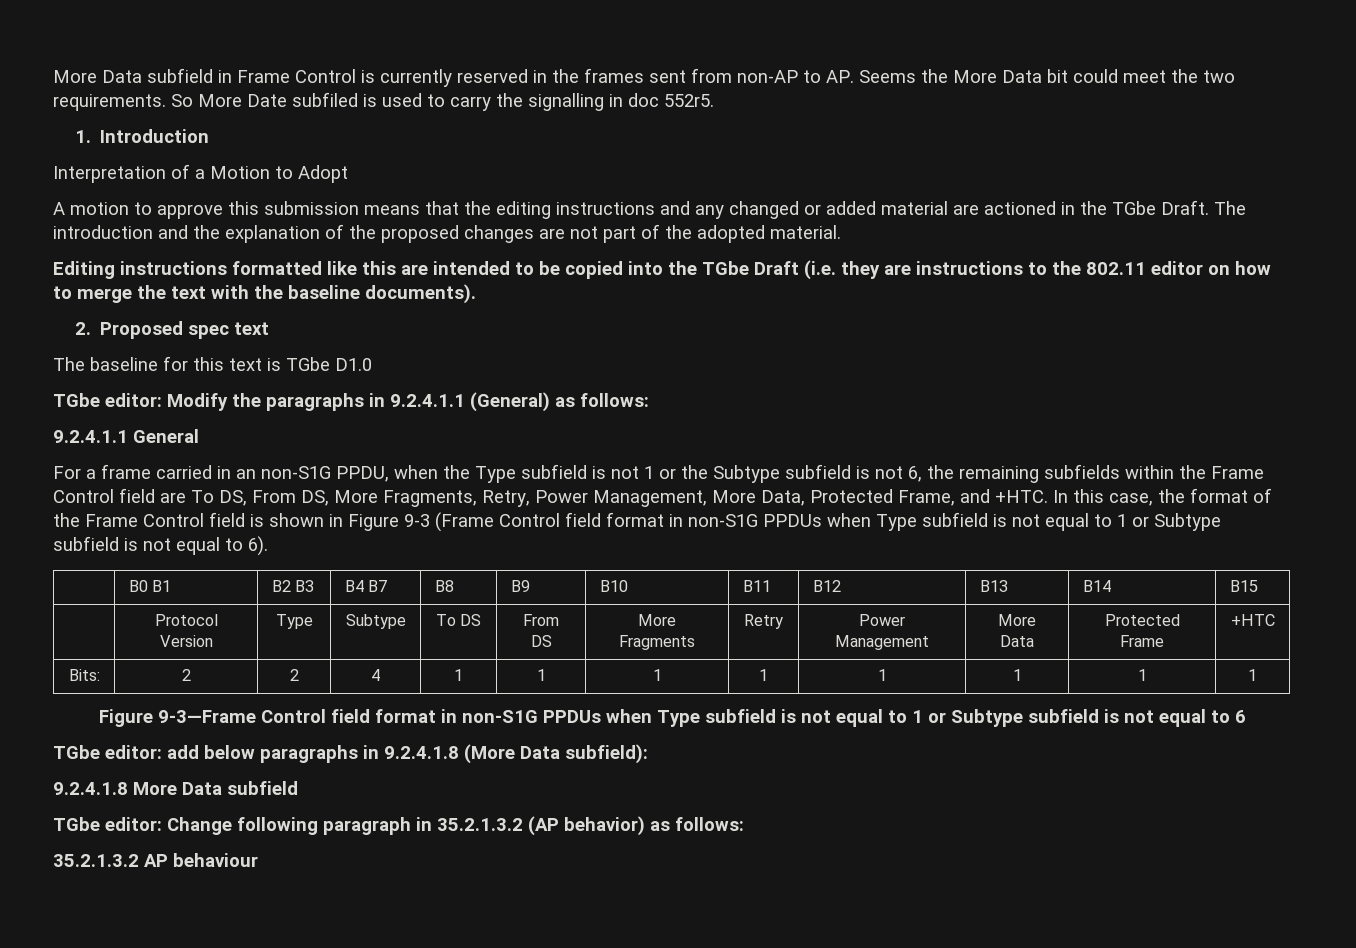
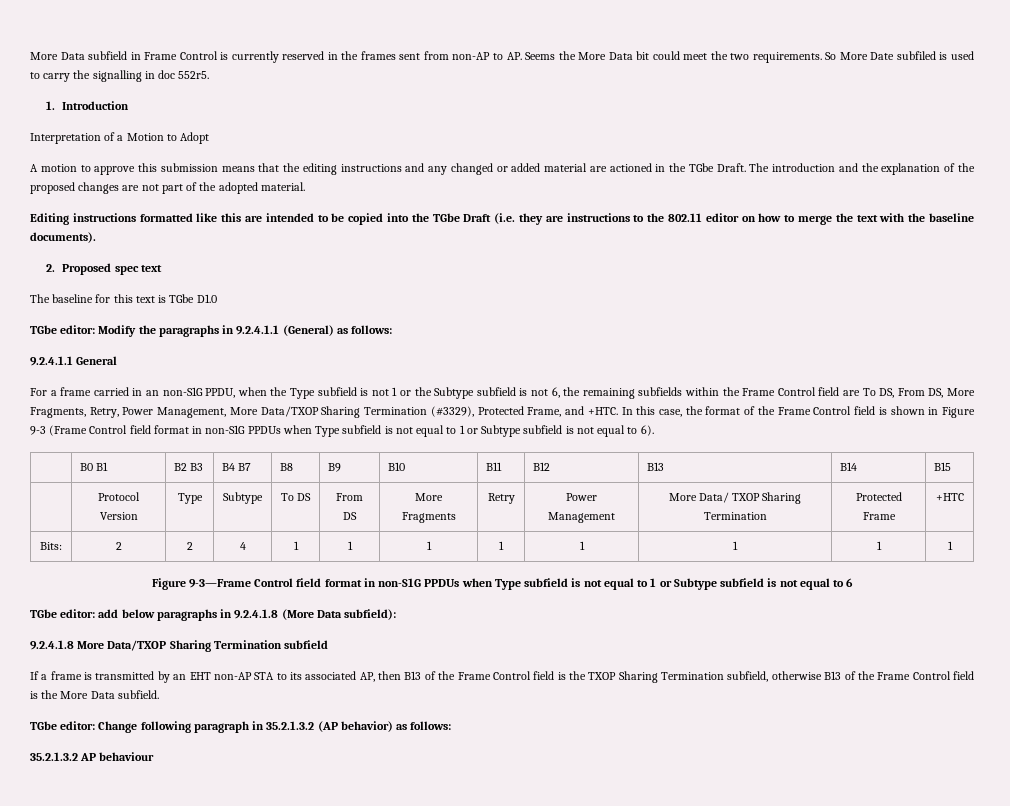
- For a frame carried in an non-S1G PPDU, when the Type subfield is not 1 or the Subtype subfield is not 6, the remaining subfields within the Frame Control field are To DS, From DS, More Fragments, Retry, Power Management, More Data, Protected Frame, and +HTC.
+ For a frame carried in an non-S1G PPDU, when the Type subfield is not 1 or the Subtype subfield is not 6, the remaining subfields within the Frame Control field are To DS, From DS, More Fragments, Retry, Power Management, More Data/TXOP Sharing Termination (#3329), Protected Frame, and +HTC.
- | Protocol Version | Type | Subtype | To DS | From DS | More Fragments | Retry | Power Management | More Data | Protected Frame | +HTC
+ | Protocol Version | Type | Subtype | To DS | From DS | More Fragments | Retry | Power Management | More Data/ TXOP Sharing Termination | Protected Frame | +HTC
- 9.2.4.1.8 More Data subfield
+ 9.2.4.1.8 More Data/TXOP Sharing Termination subfield
+ If a frame is transmitted by an EHT non-AP STA to its associated AP, then B13 of the Frame Control field is the TXOP Sharing Termination subfield, otherwise B13 of the Frame Control field is the More Data subfield.

